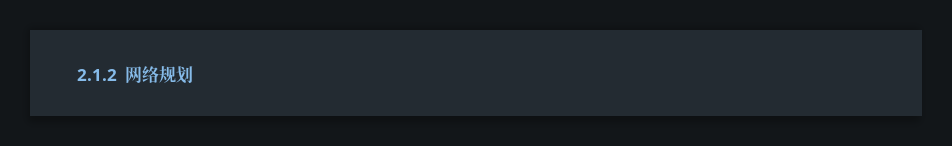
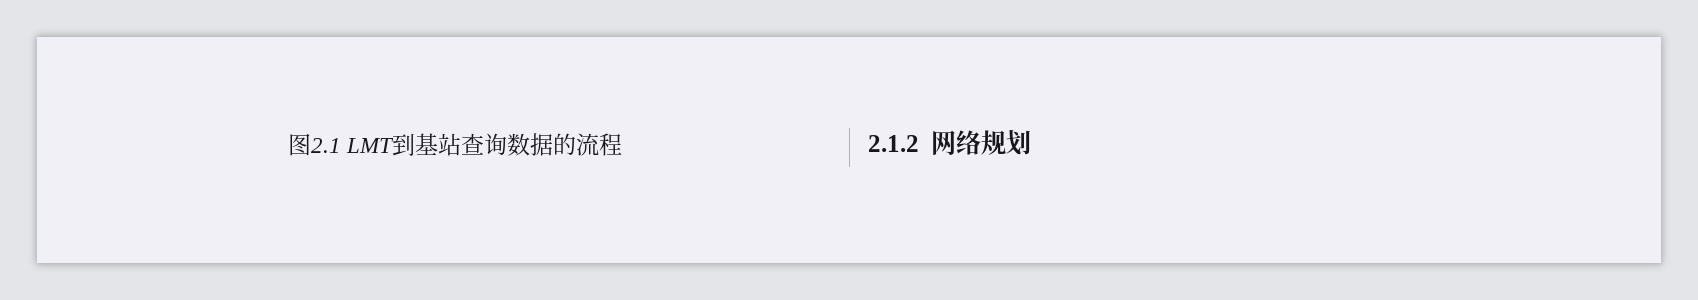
+ 图2.1 LMT到基站查询数据的流程

